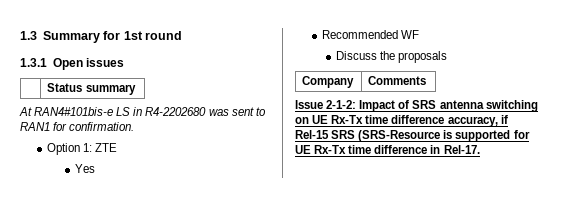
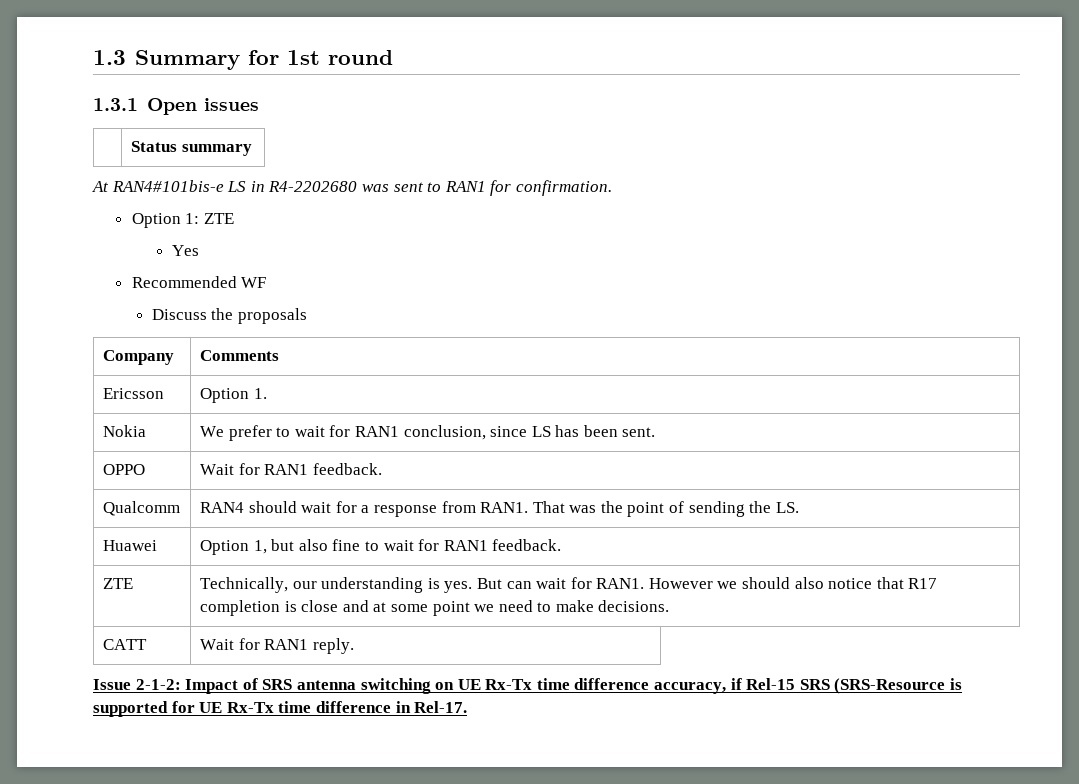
+ Ericsson | Option 1.
+ Nokia | We prefer to wait for RAN1 conclusion, since LS has been sent.
+ OPPO | Wait for RAN1 feedback.
+ Qualcomm | RAN4 should wait for a response from RAN1. That was the point of sending the LS.
+ Huawei | Option 1, but also fine to wait for RAN1 feedback.
+ ZTE | Technically, our understanding is yes. But can wait for RAN1. However we should also notice that R17 completion is close and at some point we need to make decisions.
+ CATT | Wait for RAN1 reply.

